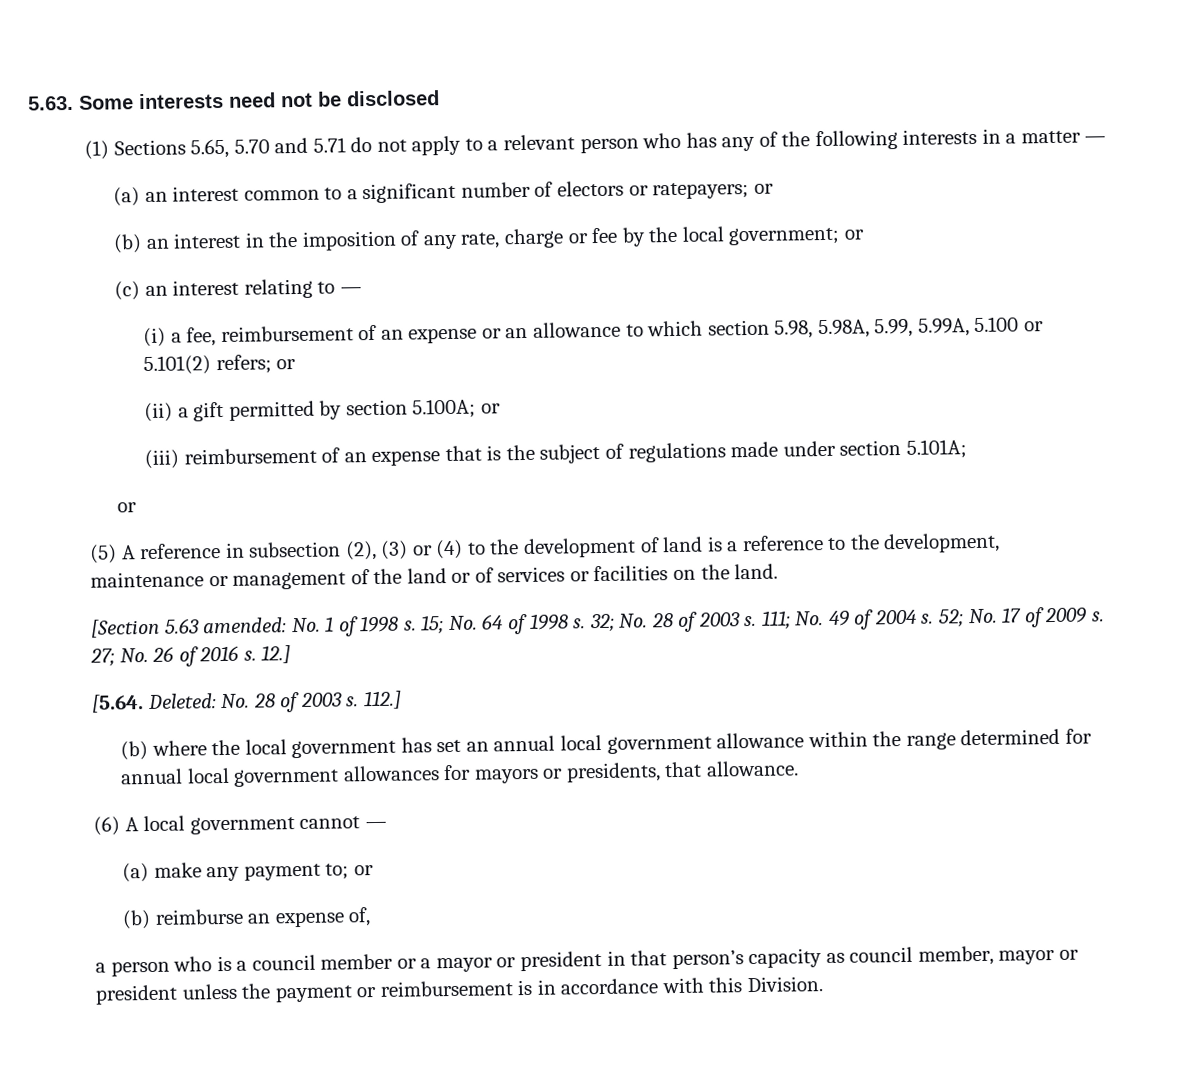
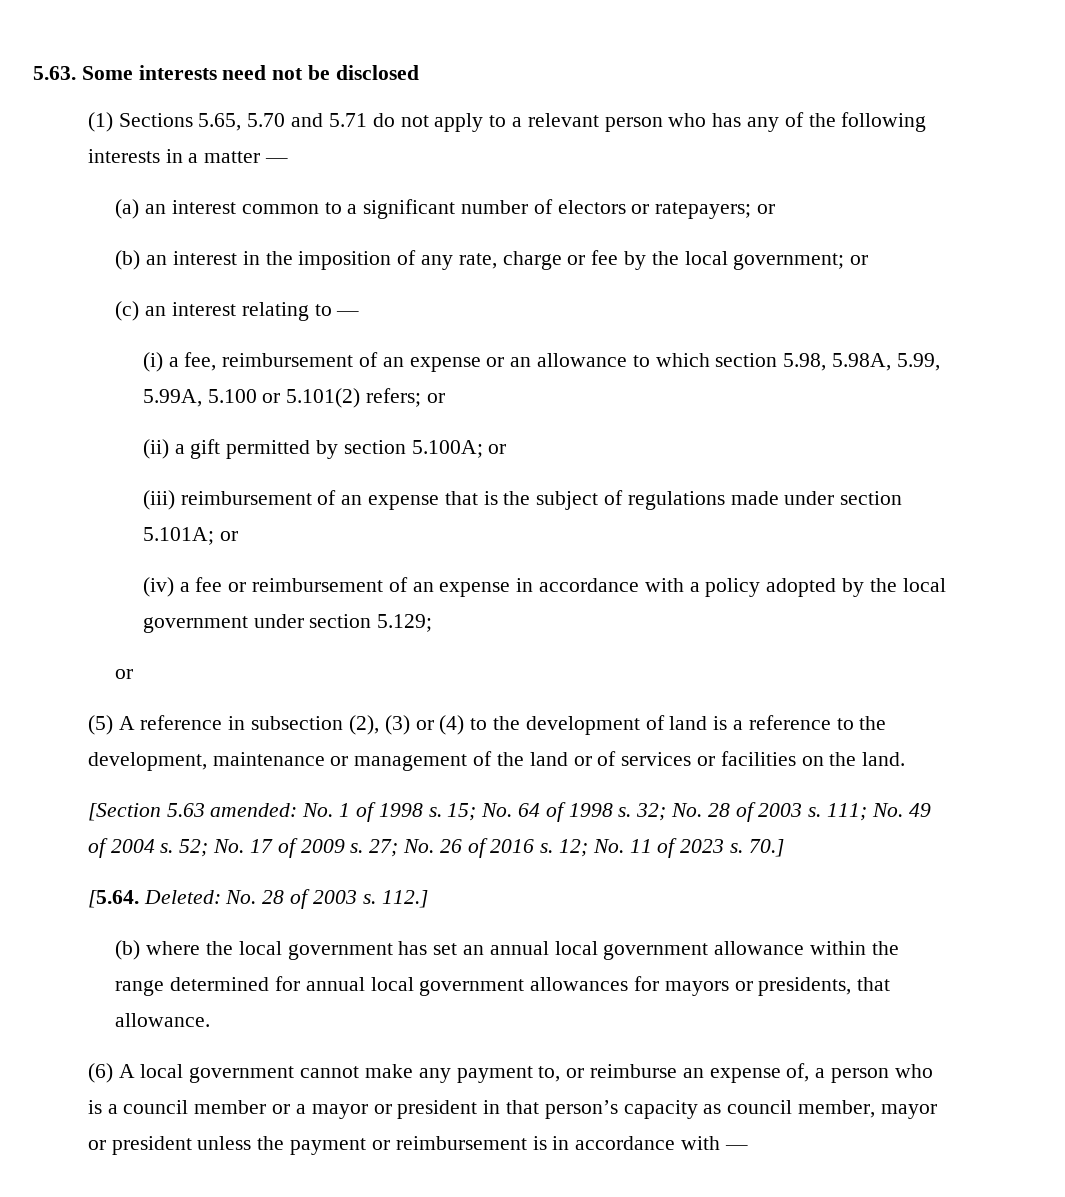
- (iii) reimbursement of an expense that is the subject of regulations made under section 5.101A;
+ (iii) reimbursement of an expense that is the subject of regulations made under section 5.101A; or
+ (iv) a fee or reimbursement of an expense in accordance with a policy adopted by the local government under section 5.129;
- 12.]
+ 12; No. 11 of 2023 s. 70.]
- (6) A local government cannot —
- (a) make any payment to; or
- (b) reimburse an expense of,
- a person who is a council member or a mayor or president in that person’s capacity as council member, mayor or president unless the payment or reimbursement is in accordance with this Division.
+ (6) A local government cannot make any payment to, or reimburse an expense of, a person who is a council member or a mayor or president in that person’s capacity as council member, mayor or president unless the payment or reimbursement is in accordance with —

